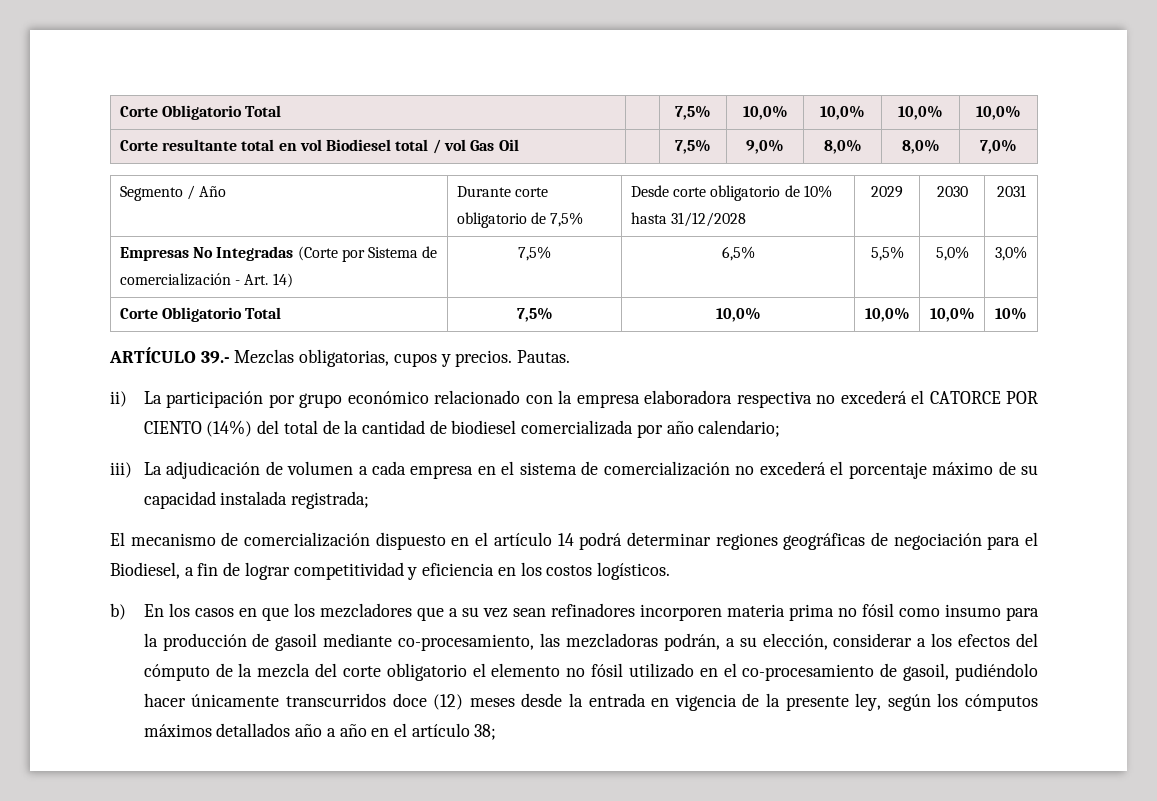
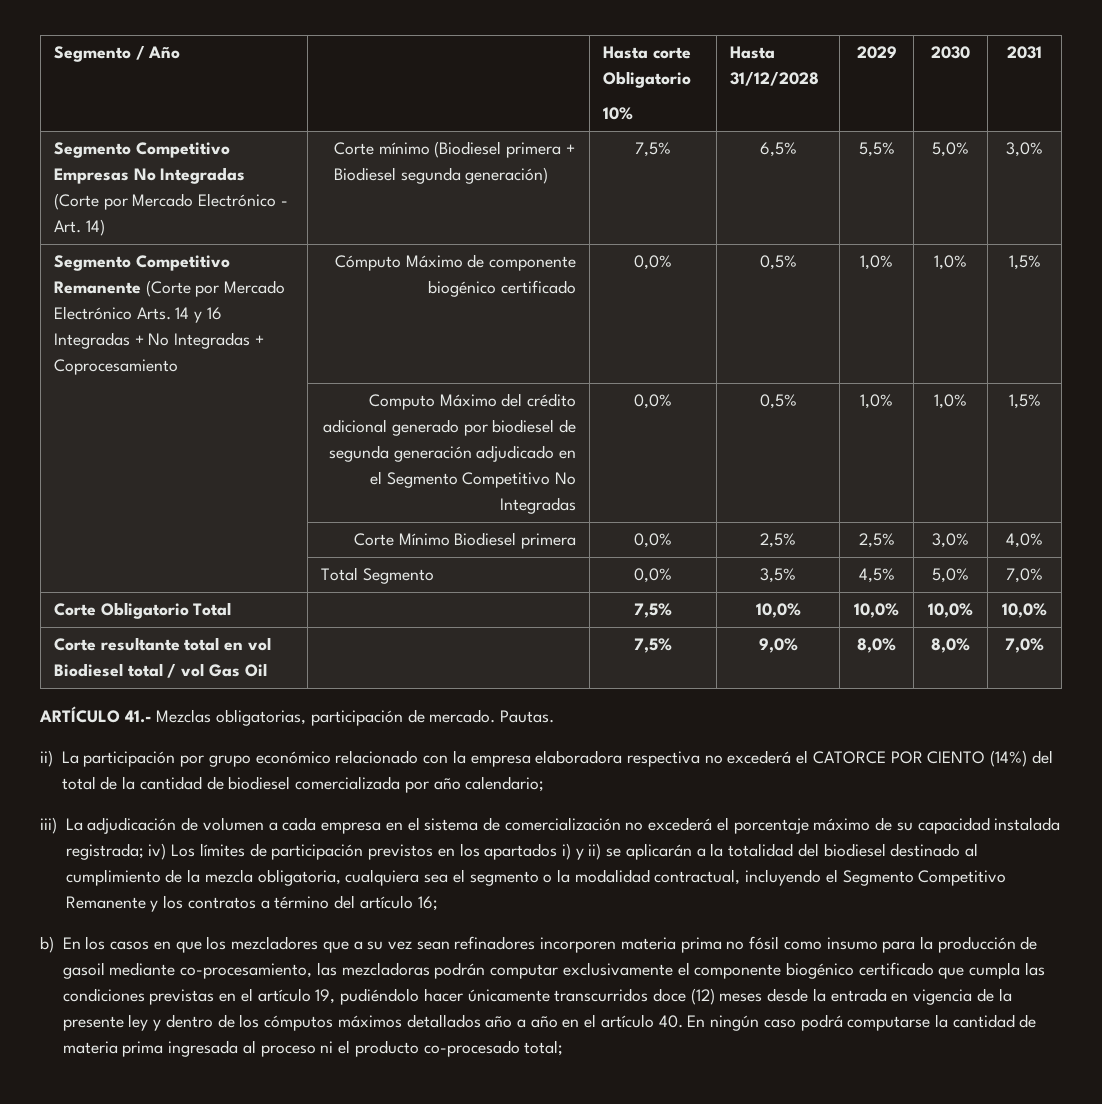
+ Segmento / Año | | Hasta corte Obligatorio
+ 10% | Hasta 31/12/2028 | 2029 | 2030 | 2031
+ Segmento Competitivo Empresas No Integradas (Corte por Mercado Electrónico - Art. 14) | Corte mínimo (Biodiesel primera + Biodiesel segunda generación) | 7,5% | 6,5% | 5,5% | 5,0% | 3,0%
+ Segmento Competitivo Remanente (Corte por Mercado Electrónico Arts. 14 y 16 Integradas + No Integradas + Coprocesamiento | Cómputo Máximo de componente biogénico certificado | 0,0% | 0,5% | 1,0% | 1,0% | 1,5%
+ | Computo Máximo del crédito adicional generado por biodiesel de segunda generación adjudicado en el Segmento Competitivo No Integradas | 0,0% | 0,5% | 1,0% | 1,0% | 1,5%
+ | Corte Mínimo Biodiesel primera | 0,0% | 2,5% | 2,5% | 3,0% | 4,0%
+ | Total Segmento | 0,0% | 3,5% | 4,5% | 5,0% | 7,0%
- Segmento / Año | Durante corte obligatorio de 7,5% | Desde corte obligatorio de 10% hasta 31/12/2028 | 2029 | 2030 | 2031
- Empresas No Integradas (Corte por Sistema de comercialización - Art. 14) | 7,5% | 6,5% | 5,5% | 5,0% | 3,0%
- Corte Obligatorio Total | 7,5% | 10,0% | 10,0% | 10,0% | 10%
- ARTÍCULO 39.- Mezclas obligatorias, cupos y precios.
+ ARTÍCULO 41.- Mezclas obligatorias, participación de mercado.
- iii) La adjudicación de volumen a cada empresa en el sistema de comercialización no excederá el porcentaje máximo de su capacidad instalada registrada;
- El mecanismo de comercialización dispuesto en el artículo 14 podrá determinar regiones geográficas de negociación para el Biodiesel, a fin de lograr competitividad y eficiencia en los costos logísticos.
+ iii) La adjudicación de volumen a cada empresa en el sistema de comercialización no excederá el porcentaje máximo de su capacidad instalada registrada; iv) Los límites de participación previstos en los apartados i) y ii) se aplicarán a la totalidad del biodiesel destinado al cumplimiento de la mezcla obligatoria, cualquiera sea el segmento o la modalidad contractual, incluyendo el Segmento Competitivo Remanente y los contratos a término del artículo 16;
- b) En los casos en que los mezcladores que a su vez sean refinadores incorporen materia prima no fósil como insumo para la producción de gasoil mediante co-procesamiento, las mezcladoras podrán, a su elección, considerar a los efectos del cómputo de la mezcla del corte obligatorio el elemento no fósil utilizado en el co-procesamiento de gasoil, pudiéndolo hacer únicamente transcurridos doce (12) meses desde la entrada en vigencia de la presente ley, según los cómputos máximos detallados año a año en el artículo 38;
+ b) En los casos en que los mezcladores que a su vez sean refinadores incorporen materia prima no fósil como insumo para la producción de gasoil mediante co-procesamiento, las mezcladoras podrán computar exclusivamente el componente biogénico certificado que cumpla las condiciones previstas en el artículo 19, pudiéndolo hacer únicamente transcurridos doce (12) meses desde la entrada en vigencia de la presente ley y dentro de los cómputos máximos detallados año a año en el artículo 40. En ningún caso podrá computarse la cantidad de materia prima ingresada al proceso ni el producto co-procesado total;

